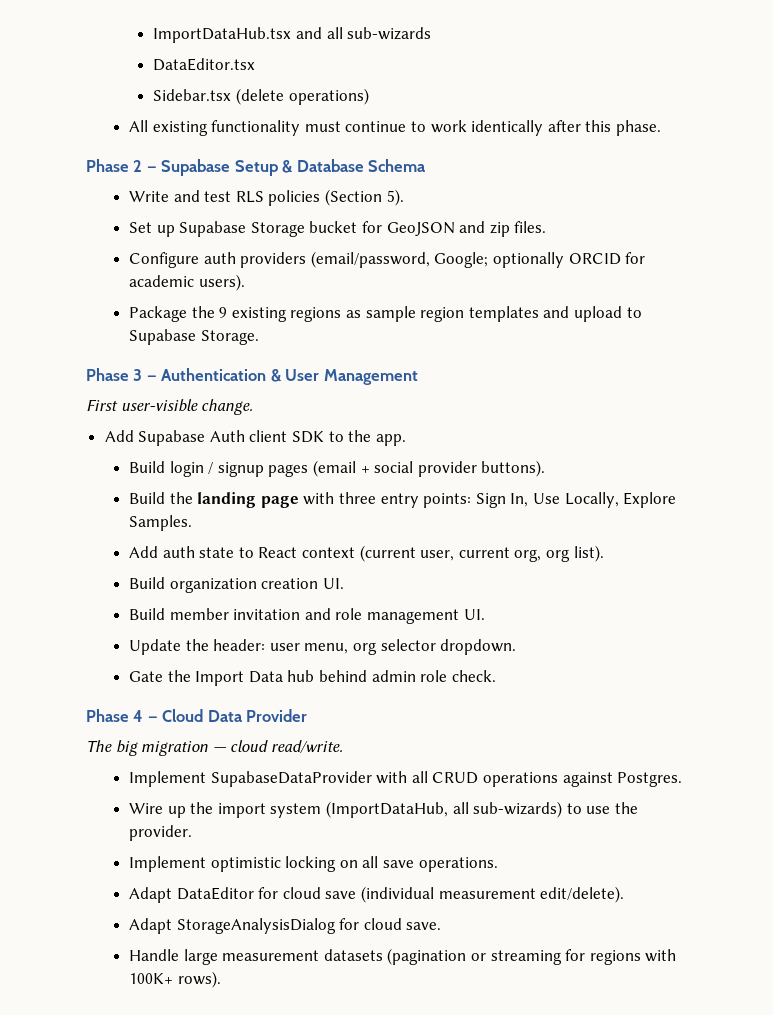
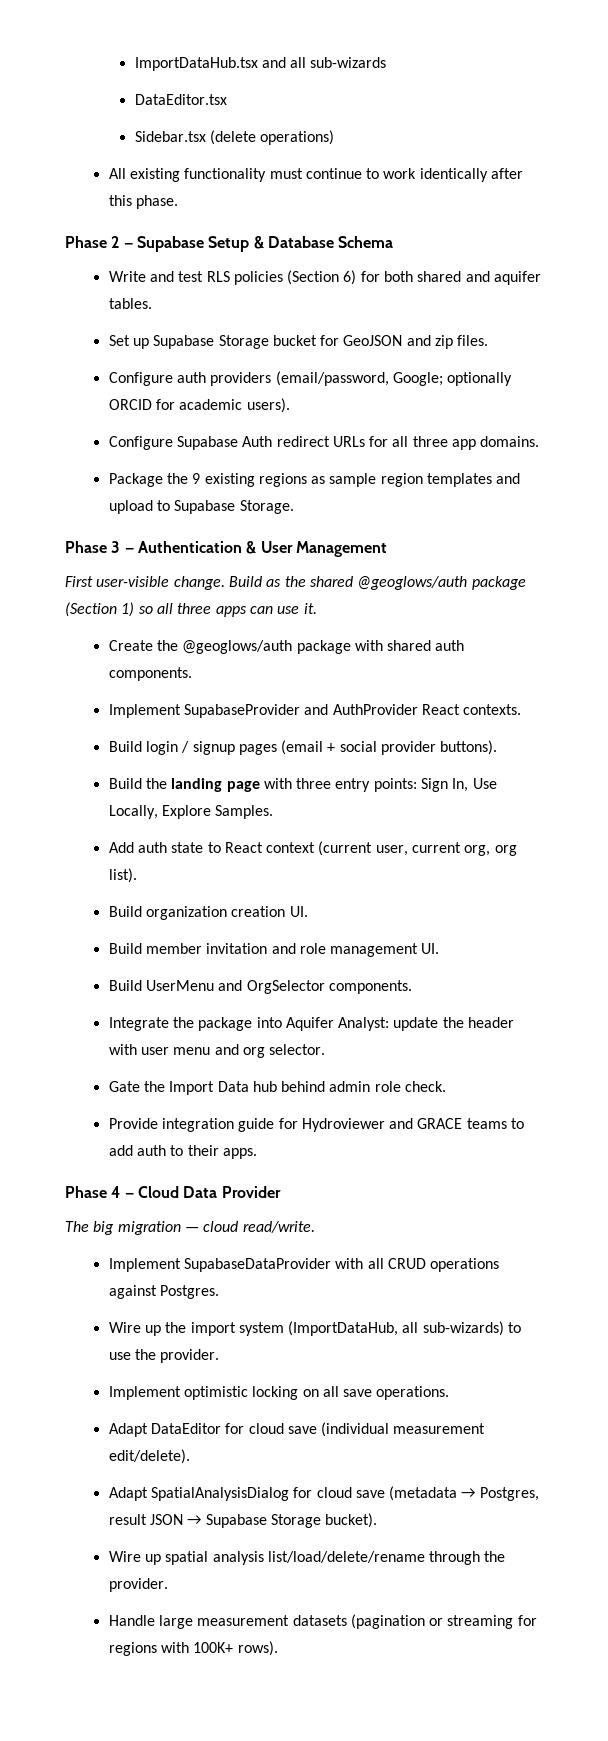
- Write and test RLS policies (Section 5).
+ Write and test RLS policies (Section 6) for both shared and aquifer tables.
+ Configure Supabase Auth redirect URLs for all three app domains.
- First user-visible change.
- Add Supabase Auth client SDK to the app.
+ First user-visible change. Build as the shared @geoglows/auth package (Section 1) so all three apps can use it.
+ Create the @geoglows/auth package with shared auth components.
+ Implement SupabaseProvider and AuthProvider React contexts.
- Update the header: user menu, org selector dropdown.
+ Build UserMenu and OrgSelector components.
+ Integrate the package into Aquifer Analyst: update the header with user menu and org selector.
+ Provide integration guide for Hydroviewer and GRACE teams to add auth to their apps.
- Adapt StorageAnalysisDialog for cloud save.
+ Adapt SpatialAnalysisDialog for cloud save (metadata → Postgres, result JSON → Supabase Storage bucket).
+ Wire up spatial analysis list/load/delete/rename through the provider.

